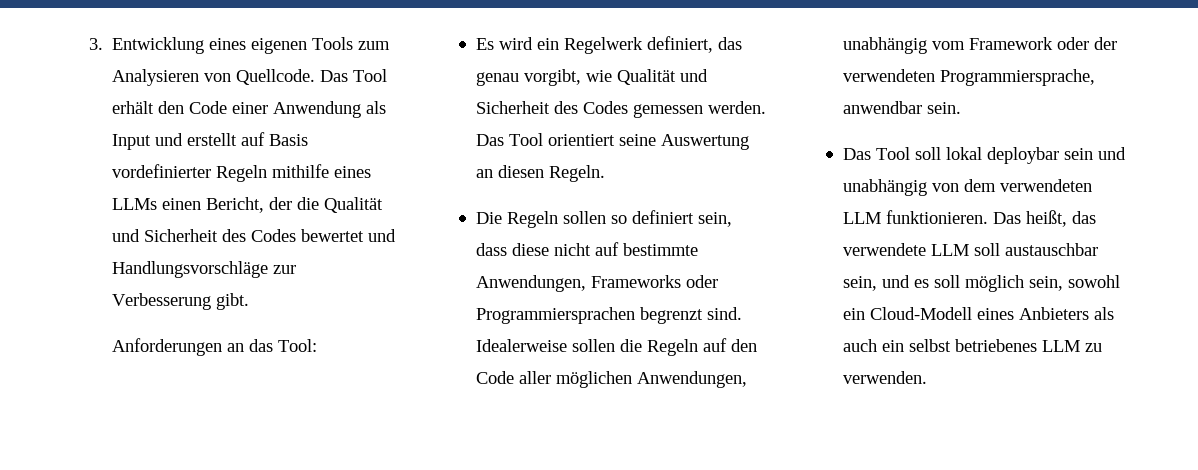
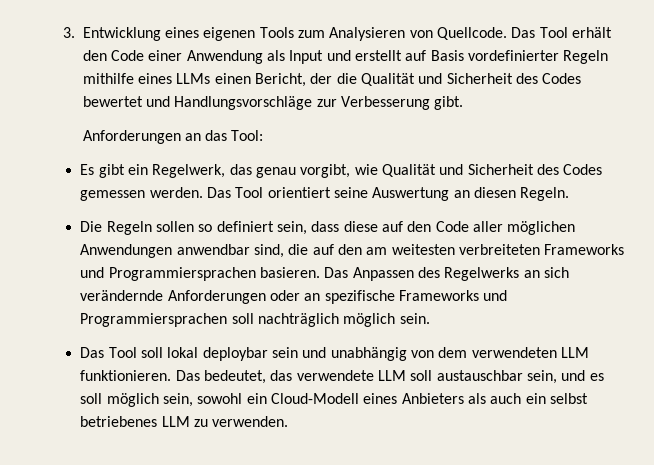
- Es wird ein Regelwerk definiert, das genau vorgibt, wie Qualität und Sicherheit des Codes gemessen werden.
+ Es gibt ein Regelwerk, das genau vorgibt, wie Qualität und Sicherheit des Codes gemessen werden.
- Die Regeln sollen so definiert sein, dass diese nicht auf bestimmte Anwendungen, Frameworks oder Programmiersprachen begrenzt sind. Idealerweise sollen die Regeln auf den Code aller möglichen Anwendungen, unabhängig vom Framework oder der verwendeten Programmiersprache, anwendbar sein.
+ Die Regeln sollen so definiert sein, dass diese auf den Code aller möglichen Anwendungen anwendbar sind, die auf den am weitesten verbreiteten Frameworks und Programmiersprachen basieren. Das Anpassen des Regelwerks an sich verändernde Anforderungen oder an spezifische Frameworks und Programmiersprachen soll nachträglich möglich sein.
- Das heißt, das verwendete LLM soll austauschbar sein, und es soll möglich sein, sowohl ein Cloud-Modell eines Anbieters als auch ein selbst betriebenes LLM zu verwenden.
+ Das bedeutet, das verwendete LLM soll austauschbar sein, und es soll möglich sein, sowohl ein Cloud-Modell eines Anbieters als auch ein selbst betriebenes LLM zu verwenden.

